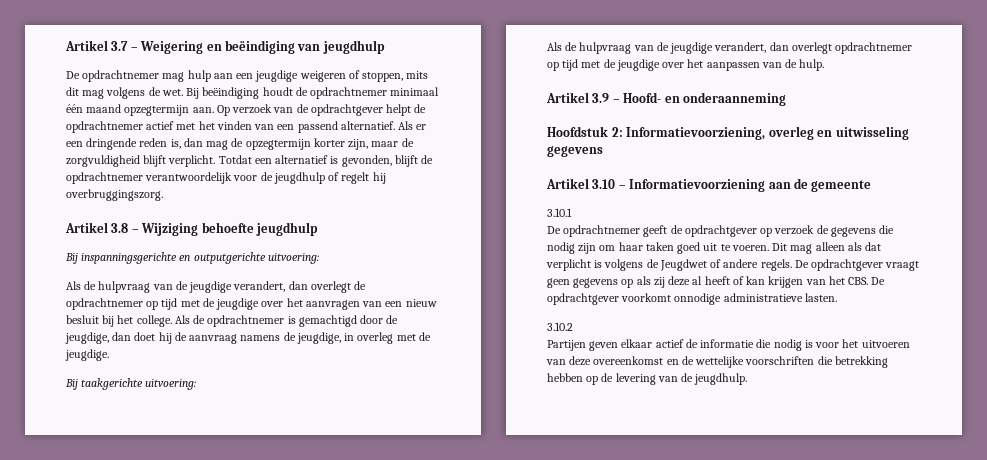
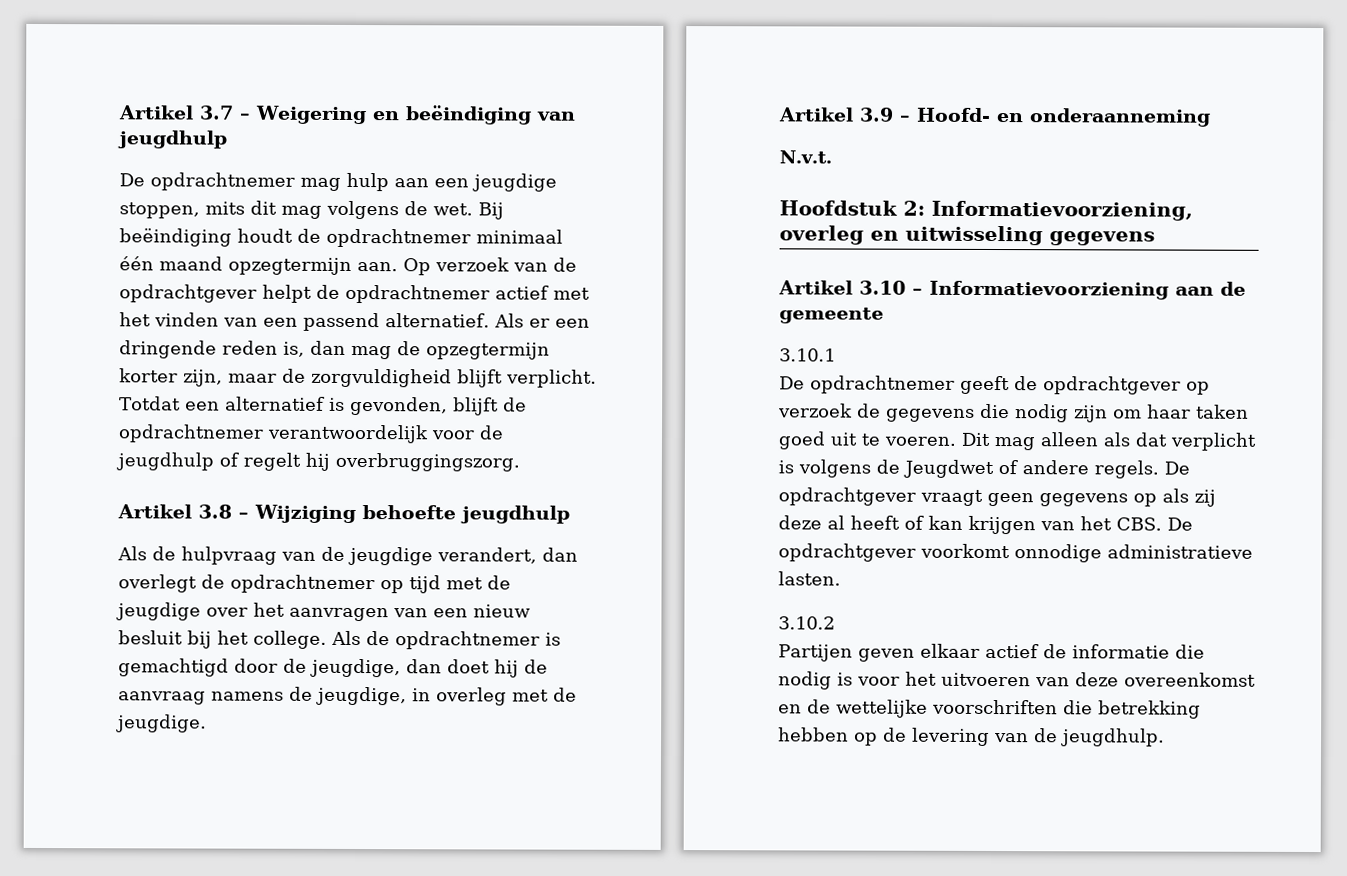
- De opdrachtnemer mag hulp aan een jeugdige weigeren of stoppen, mits dit mag volgens de wet.
+ De opdrachtnemer mag hulp aan een jeugdige stoppen, mits dit mag volgens de wet.
- Bij inspanningsgerichte en outputgerichte uitvoering:
- Bij taakgerichte uitvoering:
- Als de hulpvraag van de jeugdige verandert, dan overlegt opdrachtnemer op tijd met de jeugdige over het aanpassen van de hulp.
+ N.v.t.

